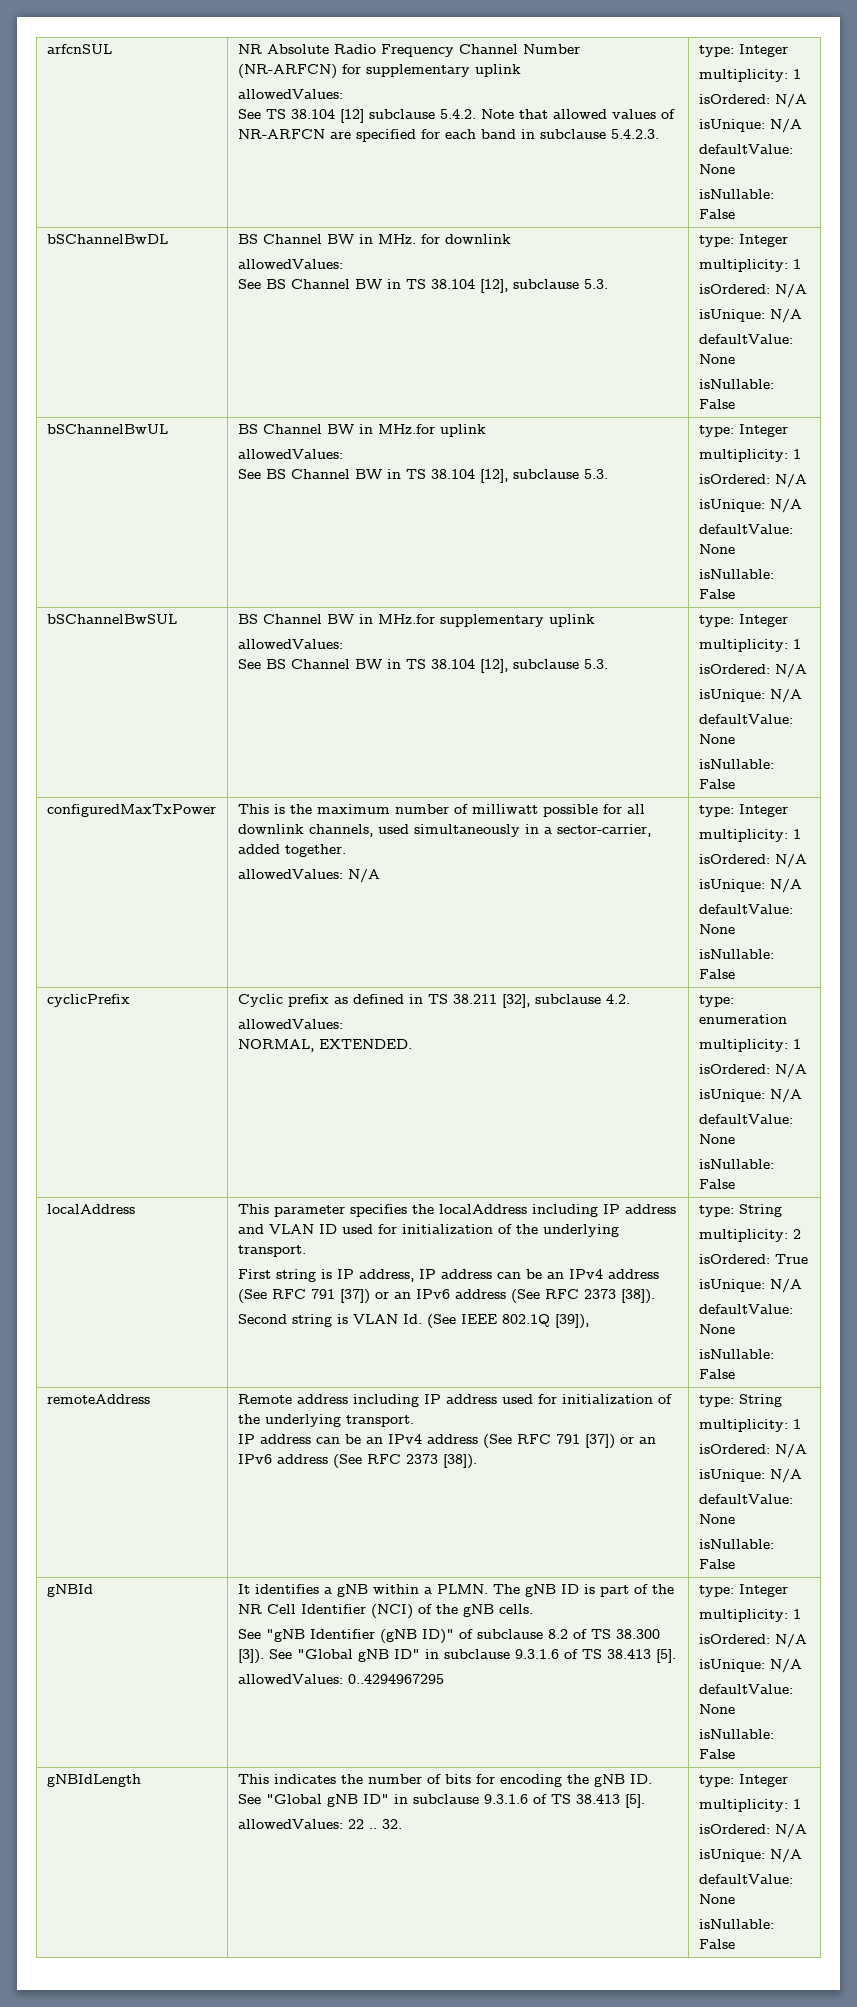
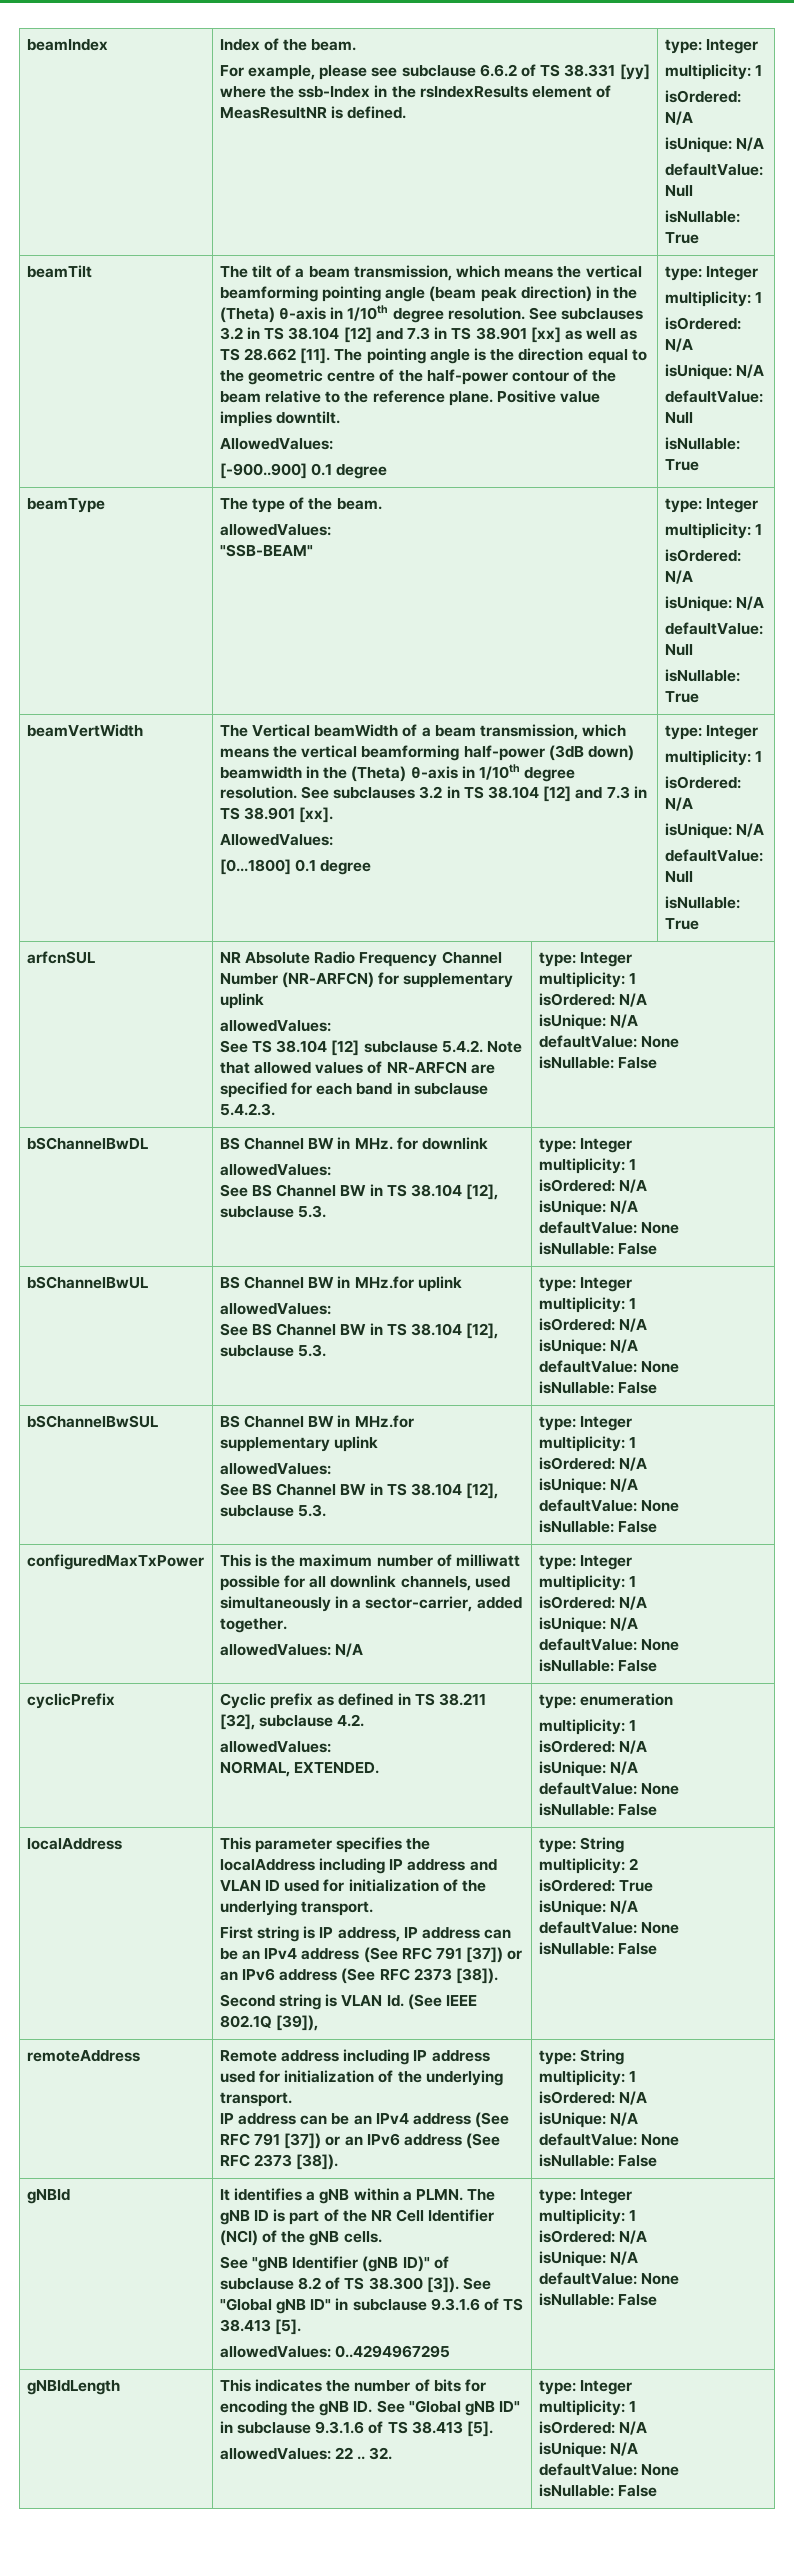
+ beamIndex | Index of the beam.
+ For example, please see subclause 6.6.2 of TS 38.331 [yy] where the ssb-Index in the rsIndexResults element of MeasResultNR is defined. | type: Integer
+ multiplicity: 1
+ isOrdered: N/A
+ isUnique: N/A
+ defaultValue: Null
+ isNullable: True
+ beamTilt | The tilt of a beam transmission, which means the vertical beamforming pointing angle (beam peak direction) in the (Theta) θ-axis in 1/10th degree resolution. See subclauses 3.2 in TS 38.104 [12] and 7.3 in TS 38.901 [xx] as well as TS 28.662 [11]. The pointing angle is the direction equal to the geometric centre of the half-power contour of the beam relative to the reference plane. Positive value implies downtilt.
+ AllowedValues:
+ [-900..900] 0.1 degree | type: Integer
+ multiplicity: 1
+ isOrdered: N/A
+ isUnique: N/A
+ defaultValue: Null
+ isNullable: True
+ beamType | The type of the beam.
+ allowedValues:
+ "SSB-BEAM" | type: Integer
+ multiplicity: 1
+ isOrdered: N/A
+ isUnique: N/A
+ defaultValue: Null
+ isNullable: True
+ beamVertWidth | The Vertical beamWidth of a beam transmission, which means the vertical beamforming half-power (3dB down) beamwidth in the (Theta) θ-axis in 1/10th degree resolution. See subclauses 3.2 in TS 38.104 [12] and 7.3 in TS 38.901 [xx].
+ AllowedValues:
+ [0...1800] 0.1 degree | type: Integer
+ multiplicity: 1
+ isOrdered: N/A
+ isUnique: N/A
+ defaultValue: Null
+ isNullable: True

